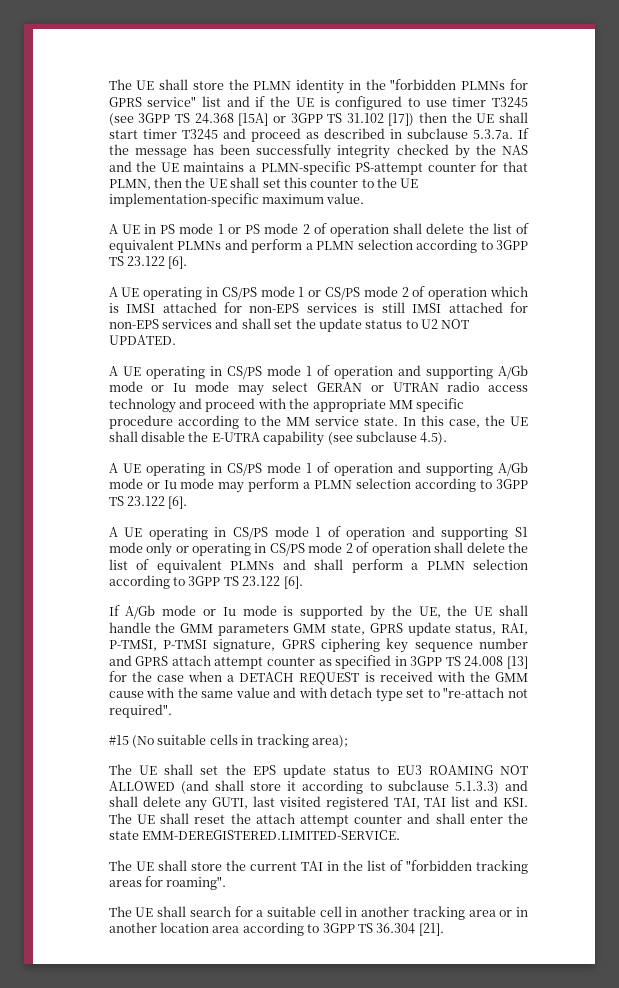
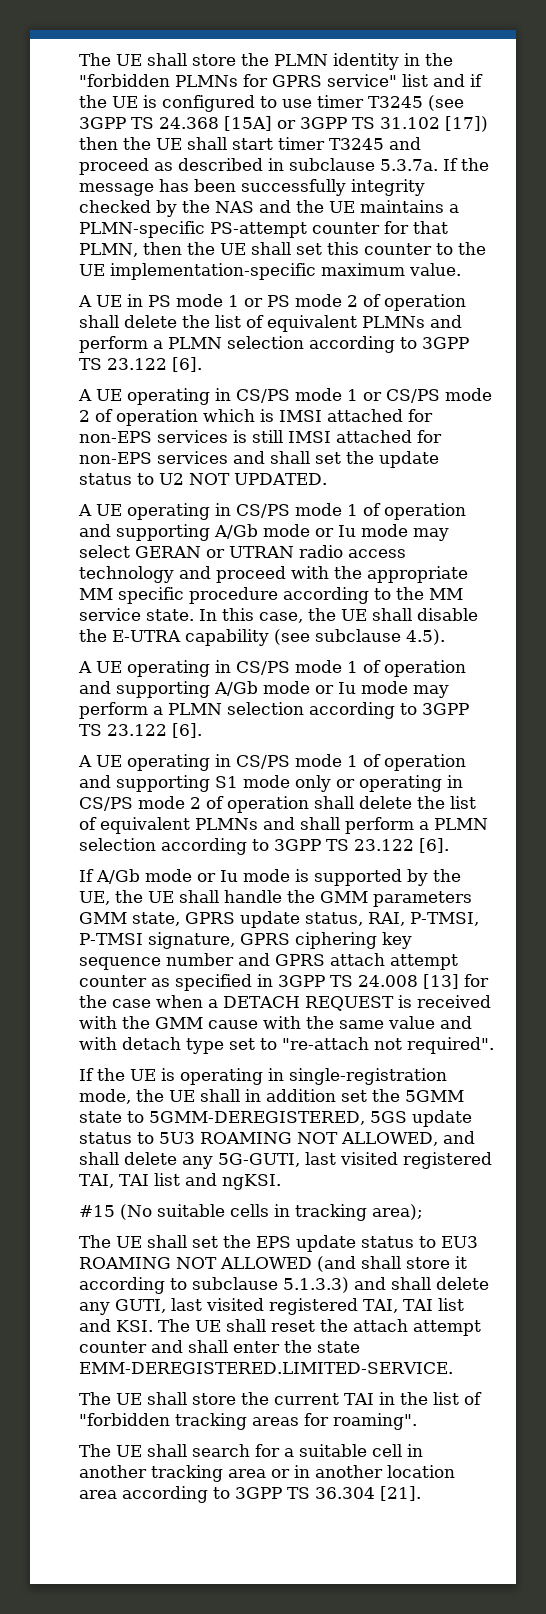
+ If the UE is operating in single-registration mode, the UE shall in addition set the 5GMM state to 5GMM-DEREGISTERED, 5GS update status to 5U3 ROAMING NOT ALLOWED, and shall delete any 5G-GUTI, last visited registered TAI, TAI list and ngKSI.

